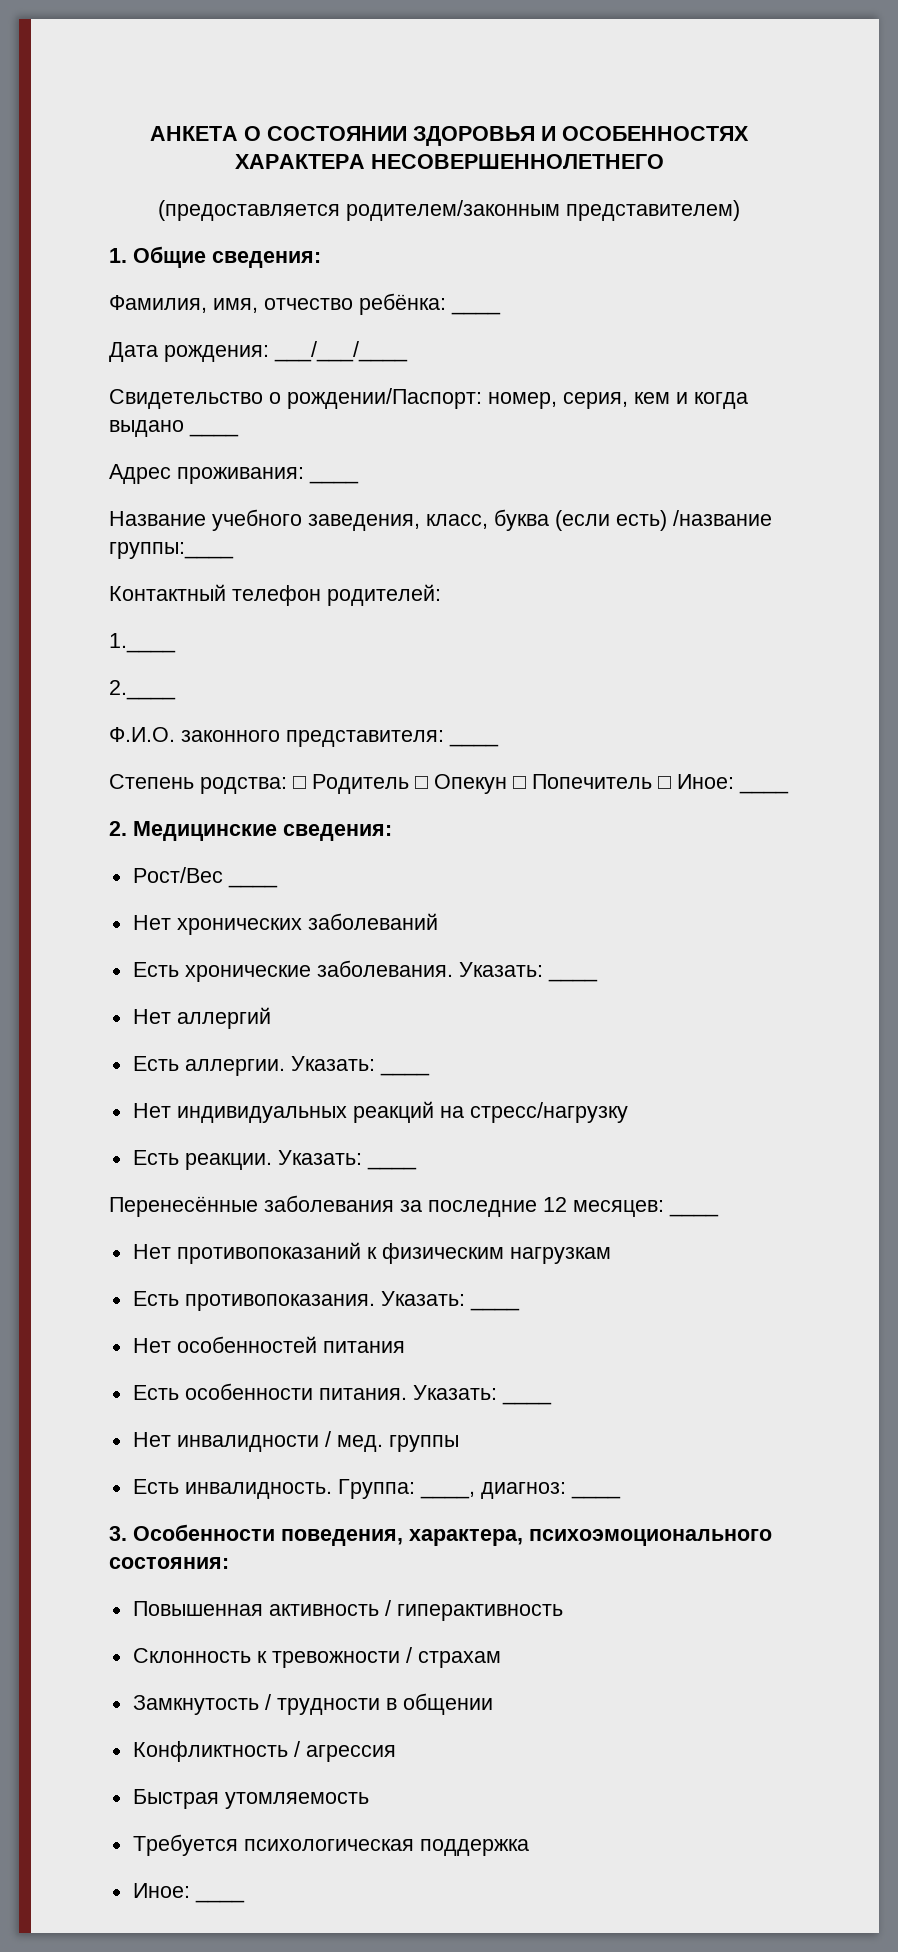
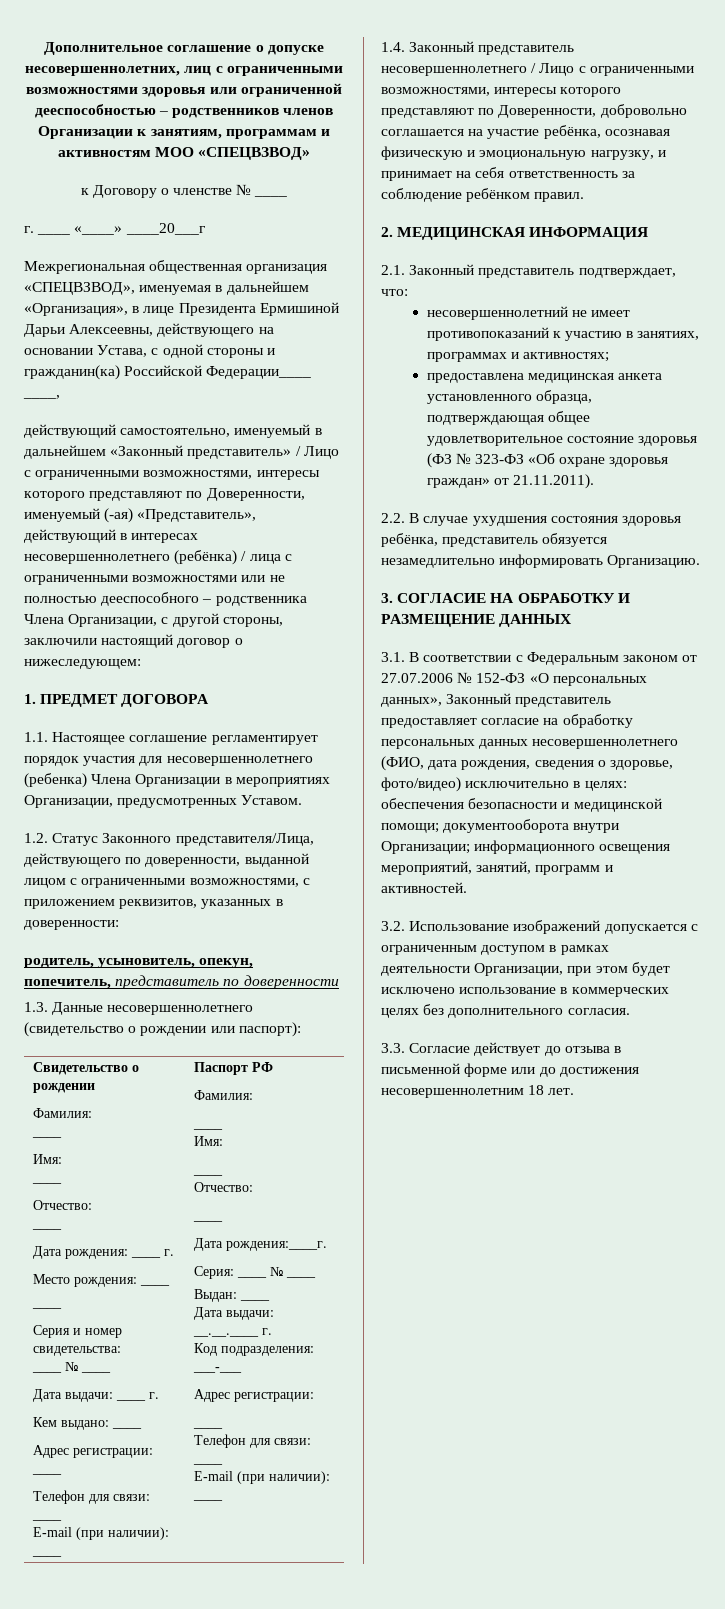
- АНКЕТА О СОСТОЯНИИ ЗДОРОВЬЯ И ОСОБЕННОСТЯХ ХАРАКТЕРА НЕСОВЕРШЕННОЛЕТНЕГО
- (предоставляется родителем/законным представителем)
- 1. Общие сведения:
- Фамилия, имя, отчество ребёнка: ____
- Дата рождения: ___/___/____
- Свидетельство о рождении/Паспорт: номер, серия, кем и когда выдано ____
- Адрес проживания: ____
- Название учебного заведения, класс, буква (если есть) /название группы:____
- Контактный телефон родителей:
- 1.____
- 2.____
- Ф.И.О. законного представителя: ____
- Степень родства: □ Родитель □ Опекун □ Попечитель □ Иное: ____
- 2. Медицинские сведения:
- Рост/Вес ____
- Нет хронических заболеваний
- Есть хронические заболевания. Указать: ____
- Нет аллергий
- Есть аллергии. Указать: ____
- Нет индивидуальных реакций на стресс/нагрузку
- Есть реакции. Указать: ____
- Перенесённые заболевания за последние 12 месяцев: ____
- Нет противопоказаний к физическим нагрузкам
- Есть противопоказания. Указать: ____
- Нет особенностей питания
- Есть особенности питания. Указать: ____
- Нет инвалидности / мед. группы
- Есть инвалидность. Группа: ____, диагноз: ____
- 3. Особенности поведения, характера, психоэмоционального состояния:
- Повышенная активность / гиперактивность
- Склонность к тревожности / страхам
- Замкнутость / трудности в общении
- Конфликтность / агрессия
- Быстрая утомляемость
- Требуется психологическая поддержка
- Иное: ____
+ Дополнительное соглашение о допуске несовершеннолетних, лиц с ограниченными возможностями здоровья или ограниченной дееспособностью – родственников членов Организации к занятиям, программам и активностям МОО «СПЕЦВЗВОД»
+ к Договору о членстве № ____
+ г. ____ «____» ____20___г
+ Межрегиональная общественная организация «СПЕЦВЗВОД», именуемая в дальнейшем «Организация», в лице Президента Ермишиной Дарьи Алексеевны, действующего на основании Устава, с одной стороны и гражданин(ка) Российской Федерации____ ____,
+ действующий самостоятельно, именуемый в дальнейшем «Законный представитель» / Лицо с ограниченными возможностями, интересы которого представляют по Доверенности, именуемый (-ая) «Представитель», действующий в интересах несовершеннолетнего (ребёнка) / лица с ограниченными возможностями или не полностью дееспособного – родственника Члена Организации, с другой стороны, заключили настоящий договор о нижеследующем:
+ 1. ПРЕДМЕТ ДОГОВОРА
+ 1.1. Настоящее соглашение регламентирует порядок участия для несовершеннолетнего (ребенка) Члена Организации в мероприятиях Организации, предусмотренных Уставом.
+ 1.2. Статус Законного представителя/Лица, действующего по доверенности, выданной лицом с ограниченными возможностями, с приложением реквизитов, указанных в доверенности:
+ родитель, усыновитель, опекун, попечитель, представитель по доверенности
+ 1.3. Данные несовершеннолетнего (свидетельство о рождении или паспорт):
+ Свидетельство о рождении
+ Фамилия:
+ ____
+ Имя:
+ ____
+ Отчество:
+ ____
+ Дата рождения: ____ г.
+ Место рождения: ____
+ ____
+ Серия и номер свидетельства:
+ ____ № ____
+ Дата выдачи: ____ г.
+ Кем выдано: ____
+ Адрес регистрации: ____
+ Телефон для связи: ____
+ E-mail (при наличии): ____ | Паспорт РФ
+ Фамилия:
+ ____
+ Имя:
+ ____
+ Отчество:
+ ____
+ Дата рождения:____г.
+ Серия: ____ № ____
+ Выдан: ____
+ Дата выдачи: __.__.____ г.
+ Код подразделения: ___-___
+ Адрес регистрации:
+ ____
+ Телефон для связи: ____
+ E-mail (при наличии): ____
+ 1.4. Законный представитель несовершеннолетнего / Лицо с ограниченными возможностями, интересы которого представляют по Доверенности, добровольно соглашается на участие ребёнка, осознавая физическую и эмоциональную нагрузку, и принимает на себя ответственность за соблюдение ребёнком правил.
+ 2. МЕДИЦИНСКАЯ ИНФОРМАЦИЯ
+ 2.1. Законный представитель подтверждает, что:
+ несовершеннолетний не имеет противопоказаний к участию в занятиях, программах и активностях;
+ предоставлена медицинская анкета установленного образца, подтверждающая общее удовлетворительное состояние здоровья (ФЗ № 323-ФЗ «Об охране здоровья граждан» от 21.11.2011).
+ 2.2. В случае ухудшения состояния здоровья ребёнка, представитель обязуется незамедлительно информировать Организацию.
+ 3. СОГЛАСИЕ НА ОБРАБОТКУ И РАЗМЕЩЕНИЕ ДАННЫХ
+ 3.1. В соответствии с Федеральным законом от 27.07.2006 № 152-ФЗ «О персональных данных», Законный представитель предоставляет согласие на обработку персональных данных несовершеннолетнего (ФИО, дата рождения, сведения о здоровье, фото/видео) исключительно в целях: обеспечения безопасности и медицинской помощи; документооборота внутри Организации; информационного освещения мероприятий, занятий, программ и активностей.
+ 3.2. Использование изображений допускается с ограниченным доступом в рамках деятельности Организации, при этом будет исключено использование в коммерческих целях без дополнительного согласия.
+ 3.3. Согласие действует до отзыва в письменной форме или до достижения несовершеннолетним 18 лет.

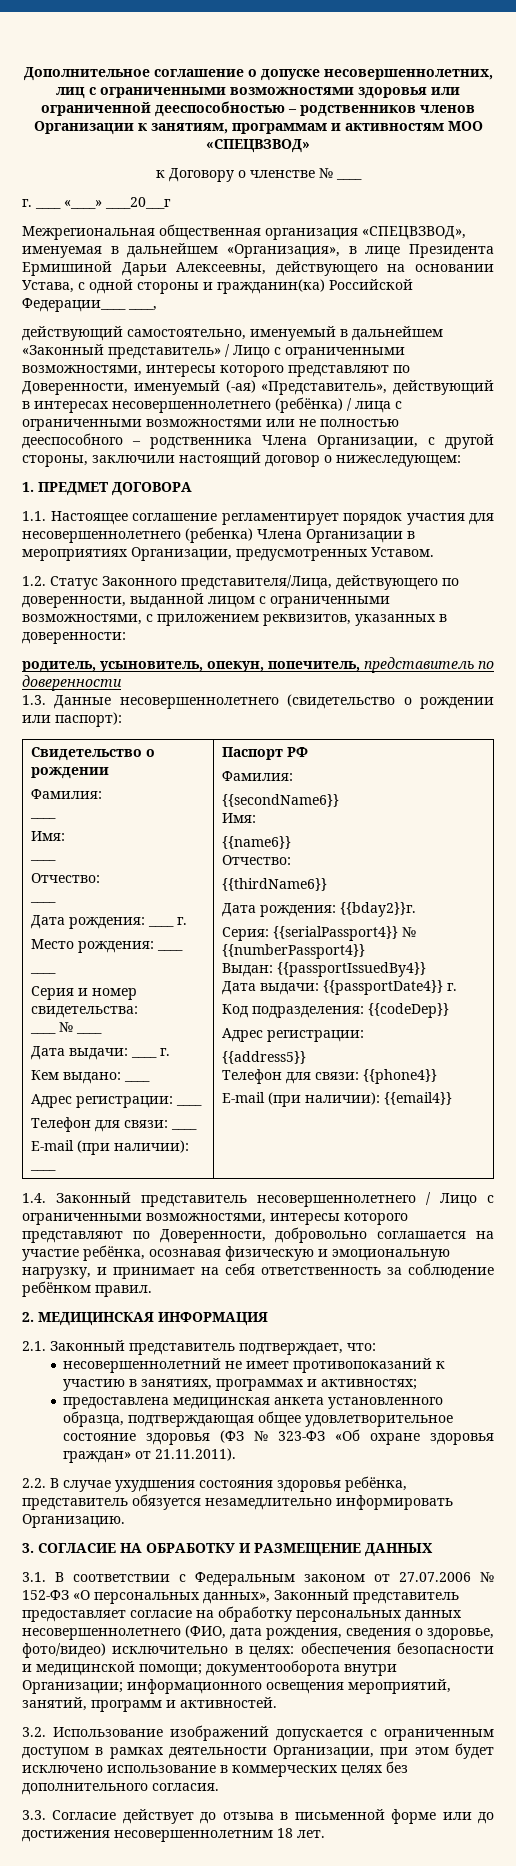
  Паспорт РФ
  Фамилия:
- ____
+ {{secondName6}}
  Имя:
- ____
+ {{name6}}
  Отчество:
- ____
- Дата рождения:____г.
+ {{thirdName6}}
+ Дата рождения: {{bday2}}г.
- Серия: ____ № ____
+ Серия: {{serialPassport4}} № {{numberPassport4}}
- Выдан: ____
- Дата выдачи: __.__.____ г.
+ Выдан: {{passportIssuedBy4}}
+ Дата выдачи: {{passportDate4}} г.
- Код подразделения: ___-___
+ Код подразделения: {{codeDep}}
  Адрес регистрации:
- ____
- Телефон для связи: ____
- E-mail (при наличии): ____
+ {{address5}}
+ Телефон для связи: {{phone4}}
+ E-mail (при наличии): {{email4}}

